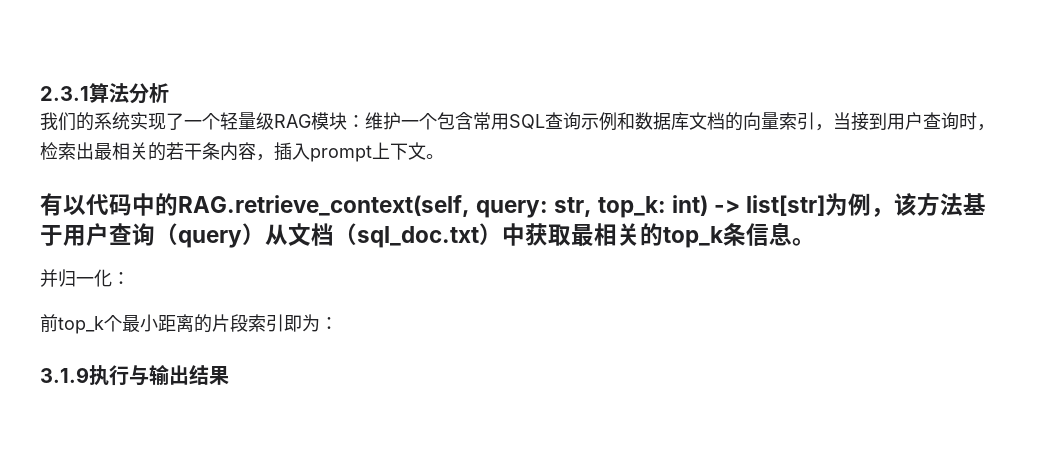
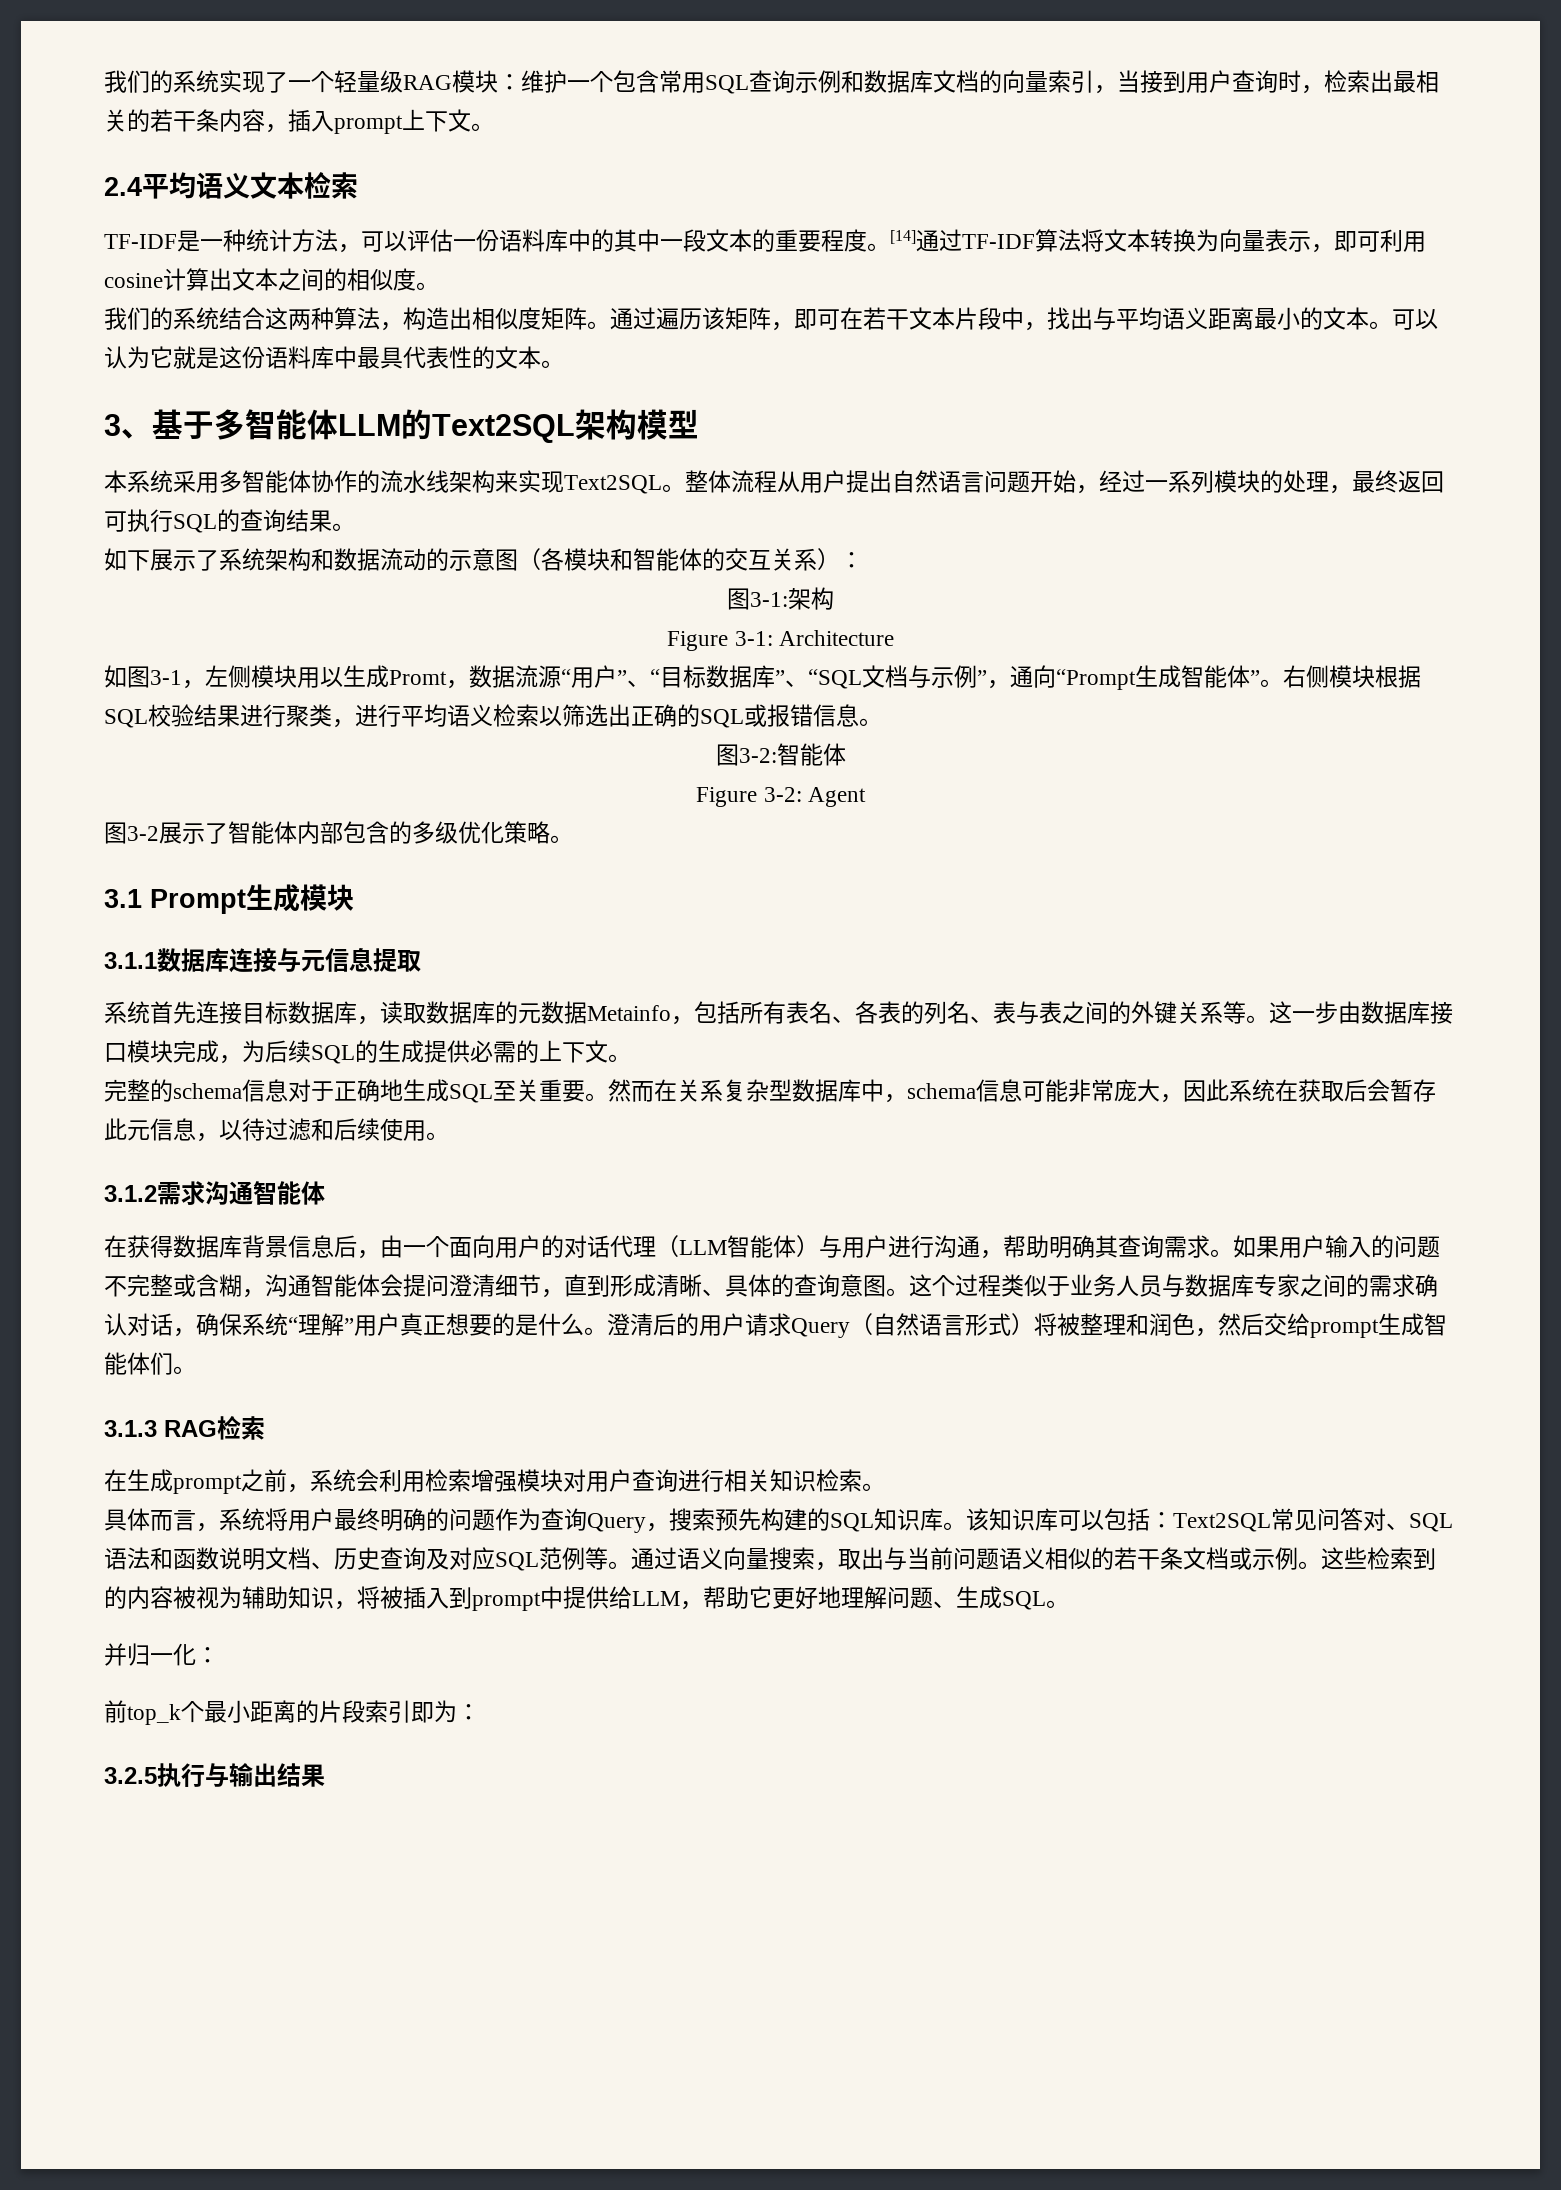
- 2.3.1算法分析
- 有以代码中的RAG.retrieve_context(self, query: str, top_k: int) -> list[str]为例，该方法基于用户查询（query）从文档（sql_doc.txt）中获取最相关的top_k条信息。
+ 2.4平均语义文本检索
+ TF-IDF是一种统计方法，可以评估一份语料库中的其中一段文本的重要程度。[14]通过TF-IDF算法将文本转换为向量表示，即可利用cosine计算出文本之间的相似度。
+ 我们的系统结合这两种算法，构造出相似度矩阵。通过遍历该矩阵，即可在若干文本片段中，找出与平均语义距离最小的文本。可以认为它就是这份语料库中最具代表性的文本。
+ 3、基于多智能体LLM的Text2SQL架构模型
+ 本系统采用多智能体协作的流水线架构来实现Text2SQL。整体流程从用户提出自然语言问题开始，经过一系列模块的处理，最终返回可执行SQL的查询结果。
+ 如下展示了系统架构和数据流动的示意图（各模块和智能体的交互关系）：
+ 图3-1:架构
+ Figure 3-1: Architecture
+ 如图3-1，左侧模块用以生成Promt，数据流源“用户”、“目标数据库”、“SQL文档与示例”，通向“Prompt生成智能体”。右侧模块根据SQL校验结果进行聚类，进行平均语义检索以筛选出正确的SQL或报错信息。
+ 图3-2:智能体
+ Figure 3-2: Agent
+ 图3-2展示了智能体内部包含的多级优化策略。
+ 3.1 Prompt生成模块
+ 3.1.1数据库连接与元信息提取
+ 系统首先连接目标数据库，读取数据库的元数据Metainfo，包括所有表名、各表的列名、表与表之间的外键关系等。这一步由数据库接口模块完成，为后续SQL的生成提供必需的上下文。
+ 完整的schema信息对于正确地生成SQL至关重要。然而在关系复杂型数据库中，schema信息可能非常庞大，因此系统在获取后会暂存此元信息，以待过滤和后续使用。
+ 3.1.2需求沟通智能体
+ 在获得数据库背景信息后，由一个面向用户的对话代理（LLM智能体）与用户进行沟通，帮助明确其查询需求。如果用户输入的问题不完整或含糊，沟通智能体会提问澄清细节，直到形成清晰、具体的查询意图。这个过程类似于业务人员与数据库专家之间的需求确认对话，确保系统“理解”用户真正想要的是什么。澄清后的用户请求Query（自然语言形式）将被整理和润色，然后交给prompt生成智能体们。
+ 3.1.3 RAG检索
+ 在生成prompt之前，系统会利用检索增强模块对用户查询进行相关知识检索。
+ 具体而言，系统将用户最终明确的问题作为查询Query，搜索预先构建的SQL知识库。该知识库可以包括：Text2SQL常见问答对、SQL语法和函数说明文档、历史查询及对应SQL范例等。通过语义向量搜索，取出与当前问题语义相似的若干条文档或示例。这些检索到的内容被视为辅助知识，将被插入到prompt中提供给LLM，帮助它更好地理解问题、生成SQL。
- 3.1.9执行与输出结果
+ 3.2.5执行与输出结果

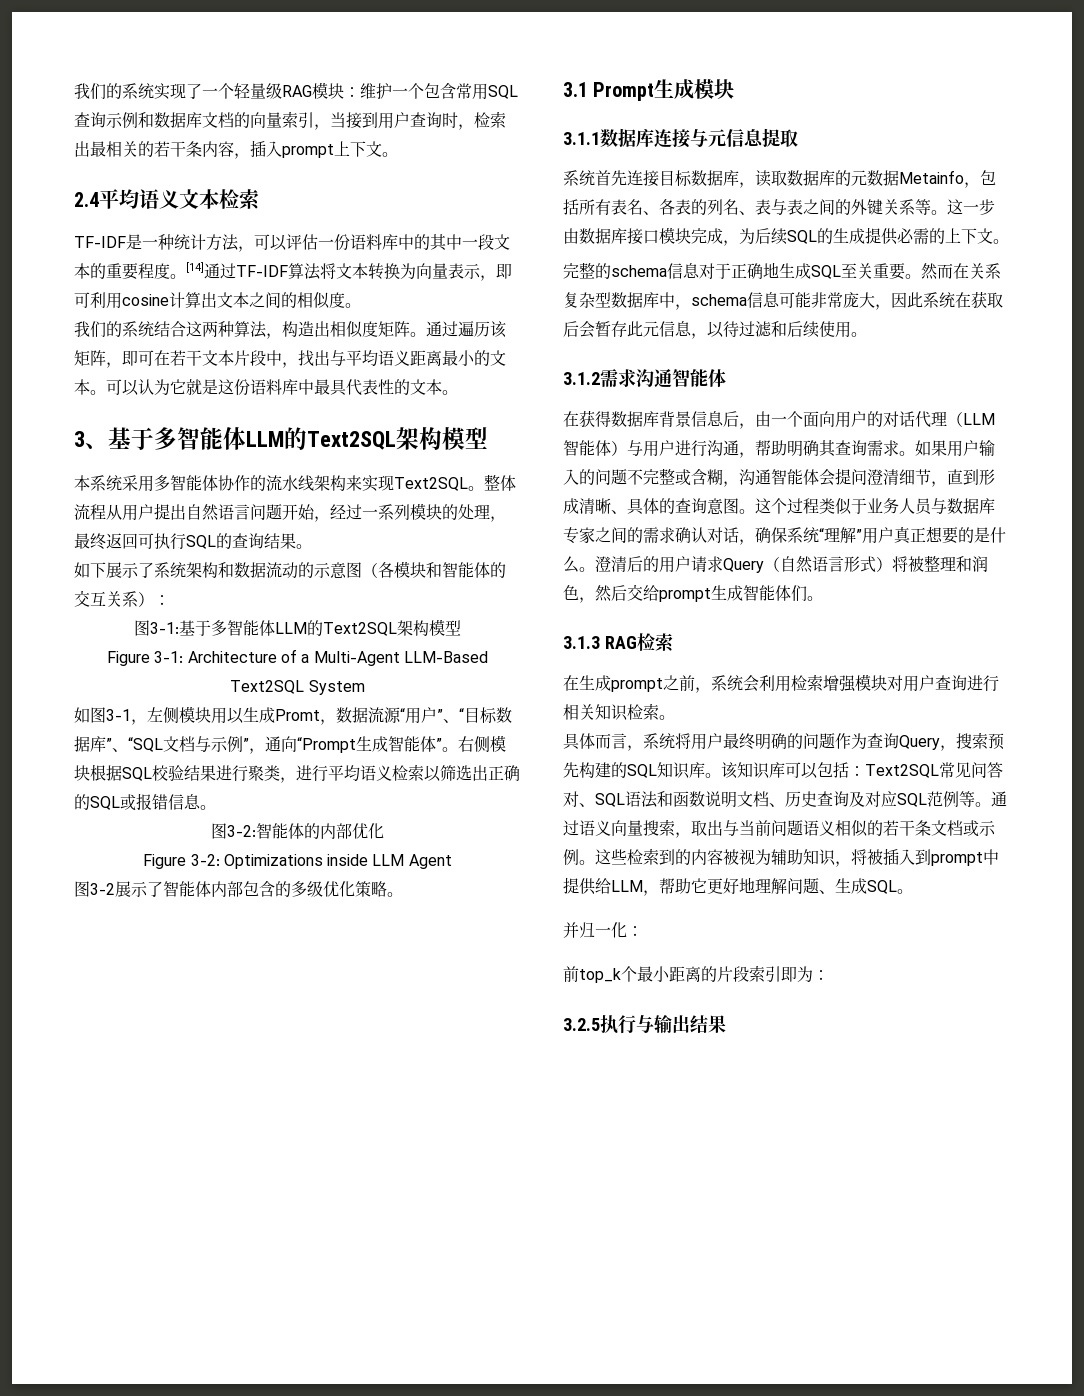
- 图3-1:架构
+ 图3-1:基于多智能体LLM的Text2SQL架构模型
- Figure 3-1: Architecture
+ Figure 3-1: Architecture of a Multi-Agent LLM-Based Text2SQL System
- 图3-2:智能体
+ 图3-2:智能体的内部优化
- Figure 3-2: Agent
+ Figure 3-2: Optimizations inside LLM Agent

